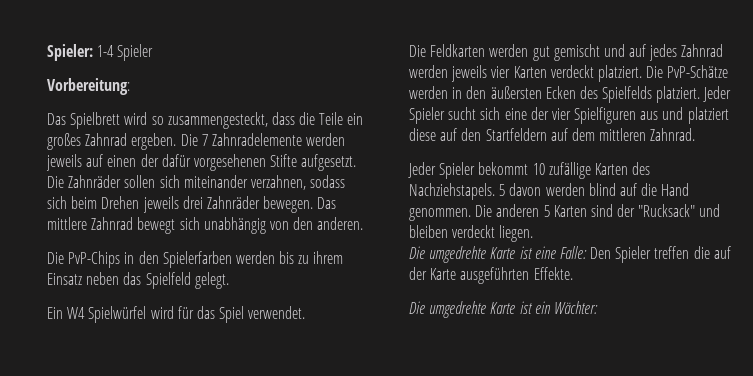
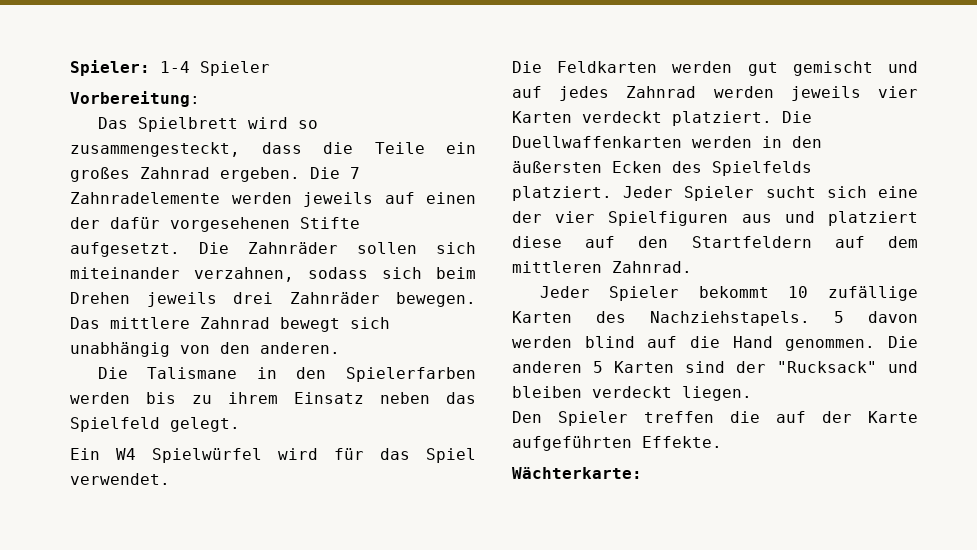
- Die PvP-Chips in den Spielerfarben werden bis zu ihrem Einsatz neben das Spielfeld gelegt.
+ Die Talismane in den Spielerfarben werden bis zu ihrem Einsatz neben das Spielfeld gelegt.
- Die PvP-Schätze werden in den äußersten Ecken des Spielfelds platziert.
+ Die Duellwaffenkarten werden in den äußersten Ecken des Spielfelds platziert.
- Die umgedrehte Karte ist eine Falle: Den Spieler treffen die auf der Karte ausgeführten Effekte.
+ Den Spieler treffen die auf der Karte aufgeführten Effekte.
- Die umgedrehte Karte ist ein Wächter:
+ Wächterkarte:

